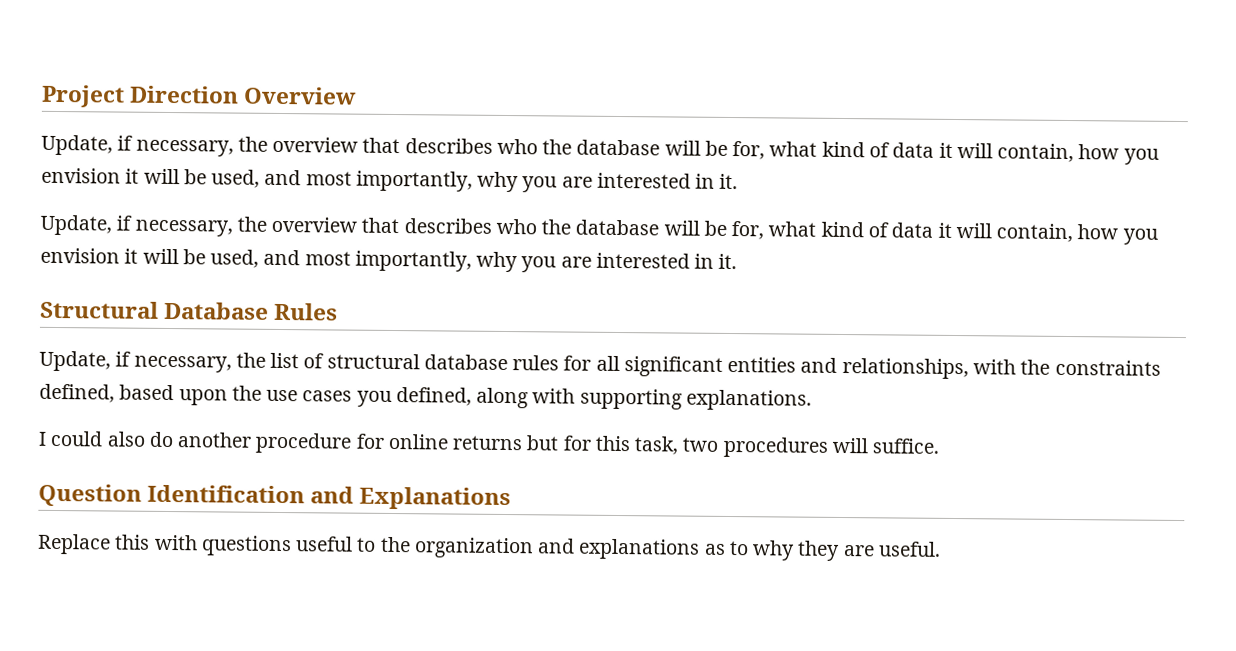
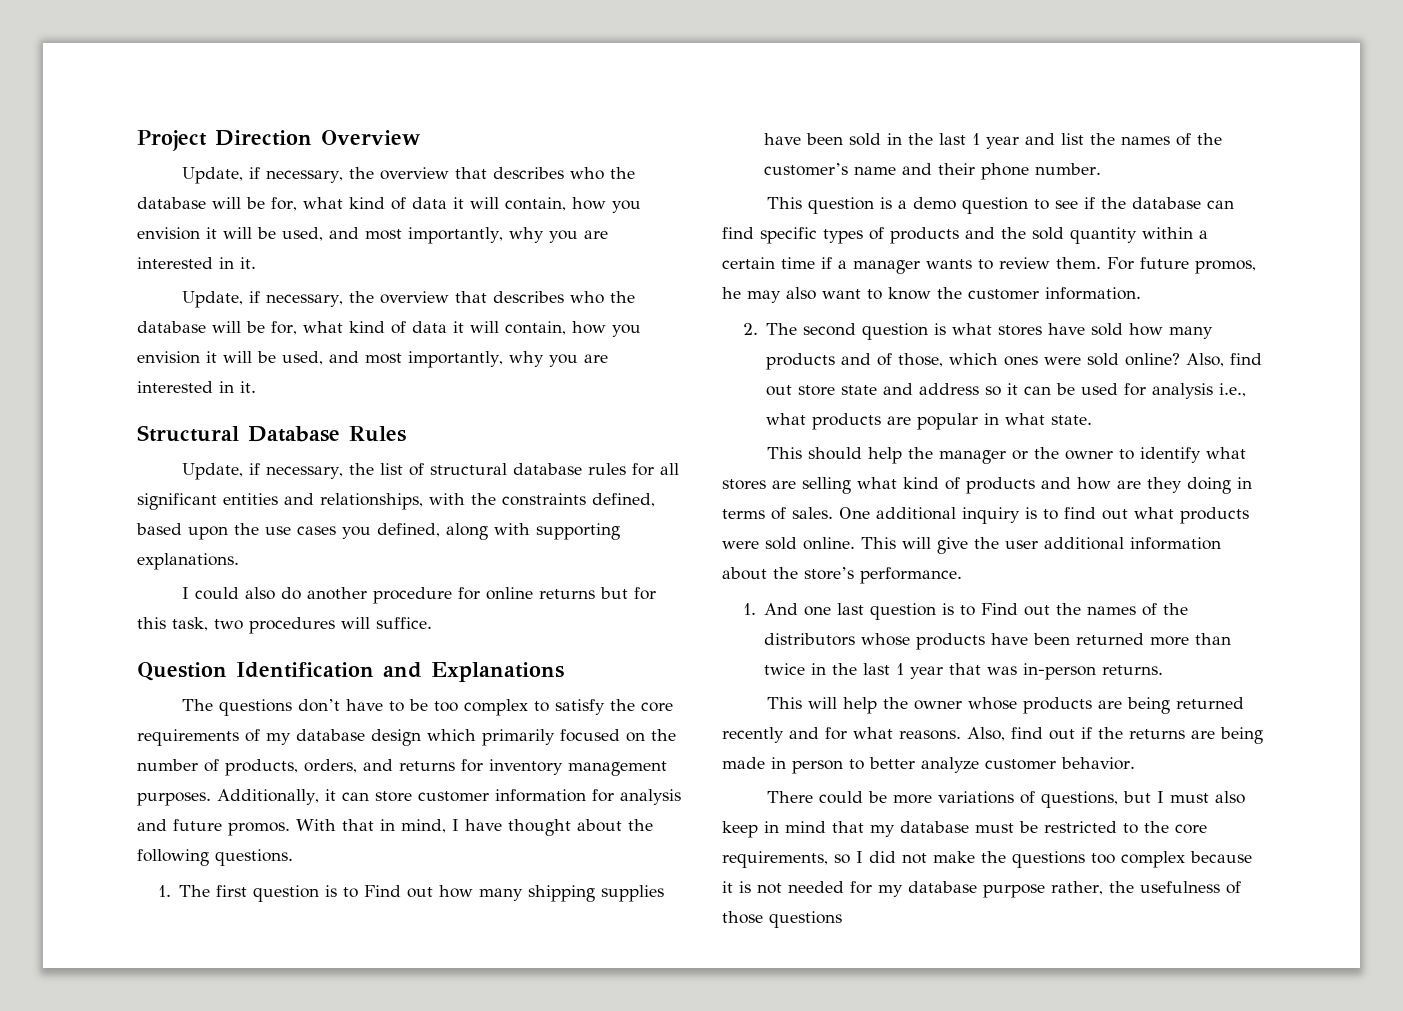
- Replace this with questions useful to the organization and explanations as to why they are useful.
+ The questions don’t have to be too complex to satisfy the core requirements of my database design which primarily focused on the number of products, orders, and returns for inventory management purposes. Additionally, it can store customer information for analysis and future promos. With that in mind, I have thought about the following questions.
+ 1. The first question is to Find out how many shipping supplies have been sold in the last 1 year and list the names of the customer’s name and their phone number.
+ This question is a demo question to see if the database can find specific types of products and the sold quantity within a certain time if a manager wants to review them. For future promos, he may also want to know the customer information.
+ 2. The second question is what stores have sold how many products and of those, which ones were sold online? Also, find out store state and address so it can be used for analysis i.e., what products are popular in what state.
+ This should help the manager or the owner to identify what stores are selling what kind of products and how are they doing in terms of sales. One additional inquiry is to find out what products were sold online. This will give the user additional information about the store’s performance.
+ 1. And one last question is to Find out the names of the distributors whose products have been returned more than twice in the last 1 year that was in-person returns.
+ This will help the owner whose products are being returned recently and for what reasons. Also, find out if the returns are being made in person to better analyze customer behavior.
+ There could be more variations of questions, but I must also keep in mind that my database must be restricted to the core requirements, so I did not make the questions too complex because it is not needed for my database purpose rather, the usefulness of those questions

